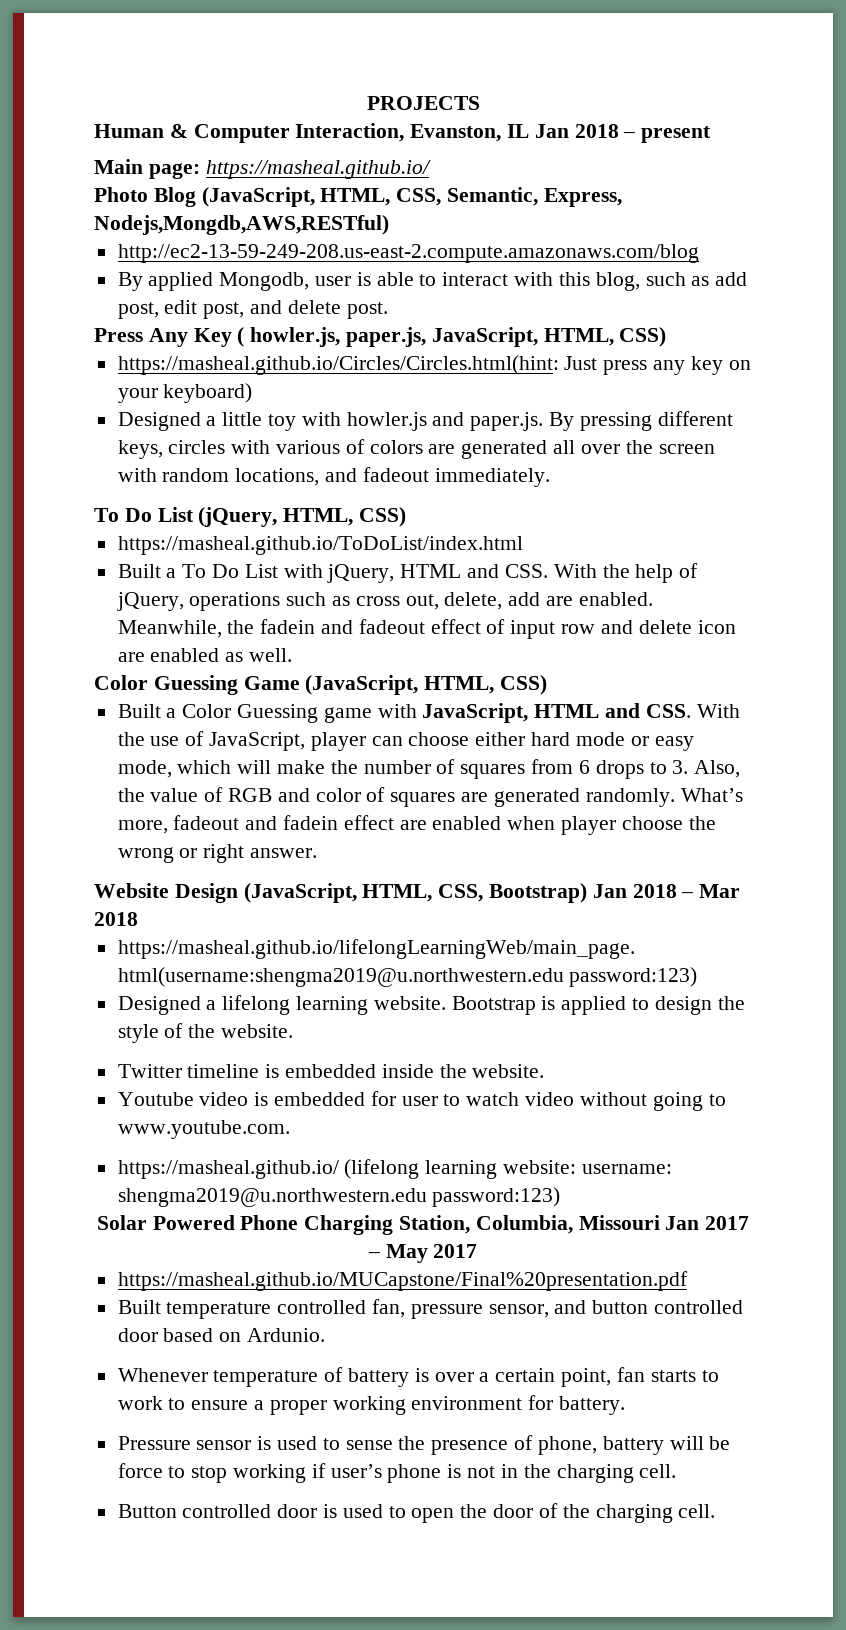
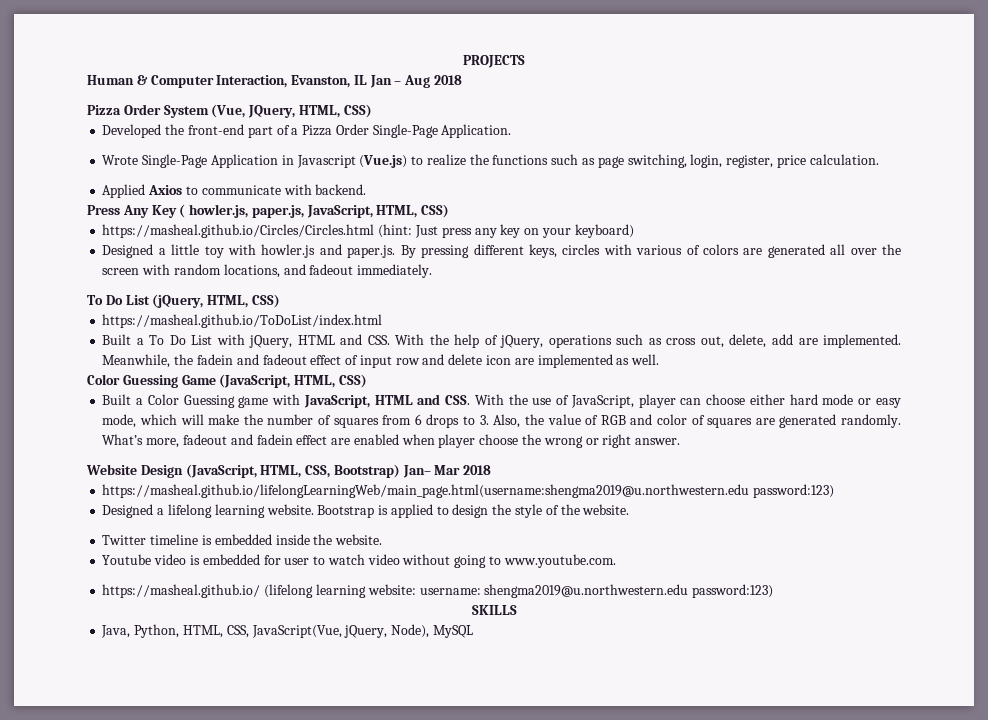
- Human & Computer Interaction, Evanston, IL Jan 2018 – present
- Main page: https://masheal.github.io/
- Photo Blog (JavaScript, HTML, CSS, Semantic, Express, Nodejs,Mongdb,AWS,RESTful)
- http://ec2-13-59-249-208.us-east-2.compute.amazonaws.com/blog
- By applied Mongodb, user is able to interact with this blog, such as add post, edit post, and delete post.
+ Human & Computer Interaction, Evanston, IL Jan – Aug 2018
+ Pizza Order System (Vue, JQuery, HTML, CSS)
+ Developed the front-end part of a Pizza Order Single-Page Application.
+ Wrote Single-Page Application in Javascript (Vue.js) to realize the functions such as page switching, login, register, price calculation.
+ Applied Axios to communicate with backend.
- https://masheal.github.io/Circles/Circles.html(hint: Just press any key on your keyboard)
+ https://masheal.github.io/Circles/Circles.html (hint: Just press any key on your keyboard)
- Built a To Do List with jQuery, HTML and CSS. With the help of jQuery, operations such as cross out, delete, add are enabled.
+ Built a To Do List with jQuery, HTML and CSS. With the help of jQuery, operations such as cross out, delete, add are implemented.
- Meanwhile, the fadein and fadeout effect of input row and delete icon are enabled as well.
+ Meanwhile, the fadein and fadeout effect of input row and delete icon are implemented as well.
- Website Design (JavaScript, HTML, CSS, Bootstrap) Jan 2018 – Mar 2018
+ Website Design (JavaScript, HTML, CSS, Bootstrap) Jan– Mar 2018
- Solar Powered Phone Charging Station, Columbia, Missouri Jan 2017 – May 2017
- https://masheal.github.io/MUCapstone/Final%20presentation.pdf
- Built temperature controlled fan, pressure sensor, and button controlled door based on Ardunio.
- Whenever temperature of battery is over a certain point, fan starts to work to ensure a proper working environment for battery.
- Pressure sensor is used to sense the presence of phone, battery will be force to stop working if user’s phone is not in the charging cell.
- Button controlled door is used to open the door of the charging cell.
+ SKILLS
+ Java, Python, HTML, CSS, JavaScript(Vue, jQuery, Node), MySQL

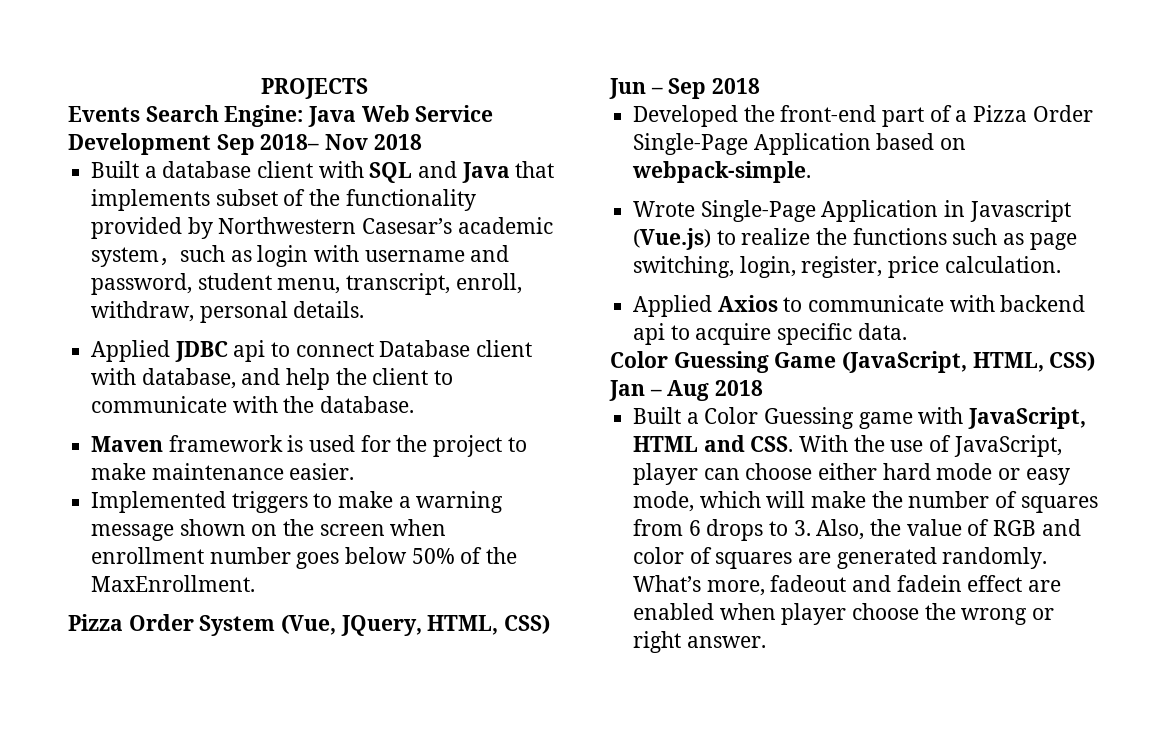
- Human & Computer Interaction, Evanston, IL Jan – Aug 2018
+ Events Search Engine: Java Web Service Development Sep 2018– Nov 2018
+ Built a database client with SQL and Java that implements subset of the functionality provided by Northwestern Casesar’s academic system，such as login with username and password, student menu, transcript, enroll, withdraw, personal details.
+ Applied JDBC api to connect Database client with database, and help the client to communicate with the database.
+ Maven framework is used for the project to make maintenance easier.
+ Implemented triggers to make a warning message shown on the screen when enrollment number goes below 50% of the MaxEnrollment.
- Pizza Order System (Vue, JQuery, HTML, CSS)
+ Pizza Order System (Vue, JQuery, HTML, CSS) Jun – Sep 2018
- Developed the front-end part of a Pizza Order Single-Page Application.
+ Developed the front-end part of a Pizza Order Single-Page Application based on webpack-simple.
- Applied Axios to communicate with backend.
- Press Any Key ( howler.js, paper.js, JavaScript, HTML, CSS)
- https://masheal.github.io/Circles/Circles.html (hint: Just press any key on your keyboard)
- Designed a little toy with howler.js and paper.js. By pressing different keys, circles with various of colors are generated all over the screen with random locations, and fadeout immediately.
- To Do List (jQuery, HTML, CSS)
- https://masheal.github.io/ToDoList/index.html
- Built a To Do List with jQuery, HTML and CSS. With the help of jQuery, operations such as cross out, delete, add are implemented. Meanwhile, the fadein and fadeout effect of input row and delete icon are implemented as well.
+ Applied Axios to communicate with backend api to acquire specific data.
- Color Guessing Game (JavaScript, HTML, CSS)
+ Color Guessing Game (JavaScript, HTML, CSS) Jan – Aug 2018
- Website Design (JavaScript, HTML, CSS, Bootstrap) Jan– Mar 2018
- https://masheal.github.io/lifelongLearningWeb/main_page.html(username:shengma2019@u.northwestern.edu password:123)
- Designed a lifelong learning website. Bootstrap is applied to design the style of the website.
- Twitter timeline is embedded inside the website.
- Youtube video is embedded for user to watch video without going to www.youtube.com.
- https://masheal.github.io/ (lifelong learning website: username: shengma2019@u.northwestern.edu password:123)
- SKILLS
- Java, Python, HTML, CSS, JavaScript(Vue, jQuery, Node), MySQL

